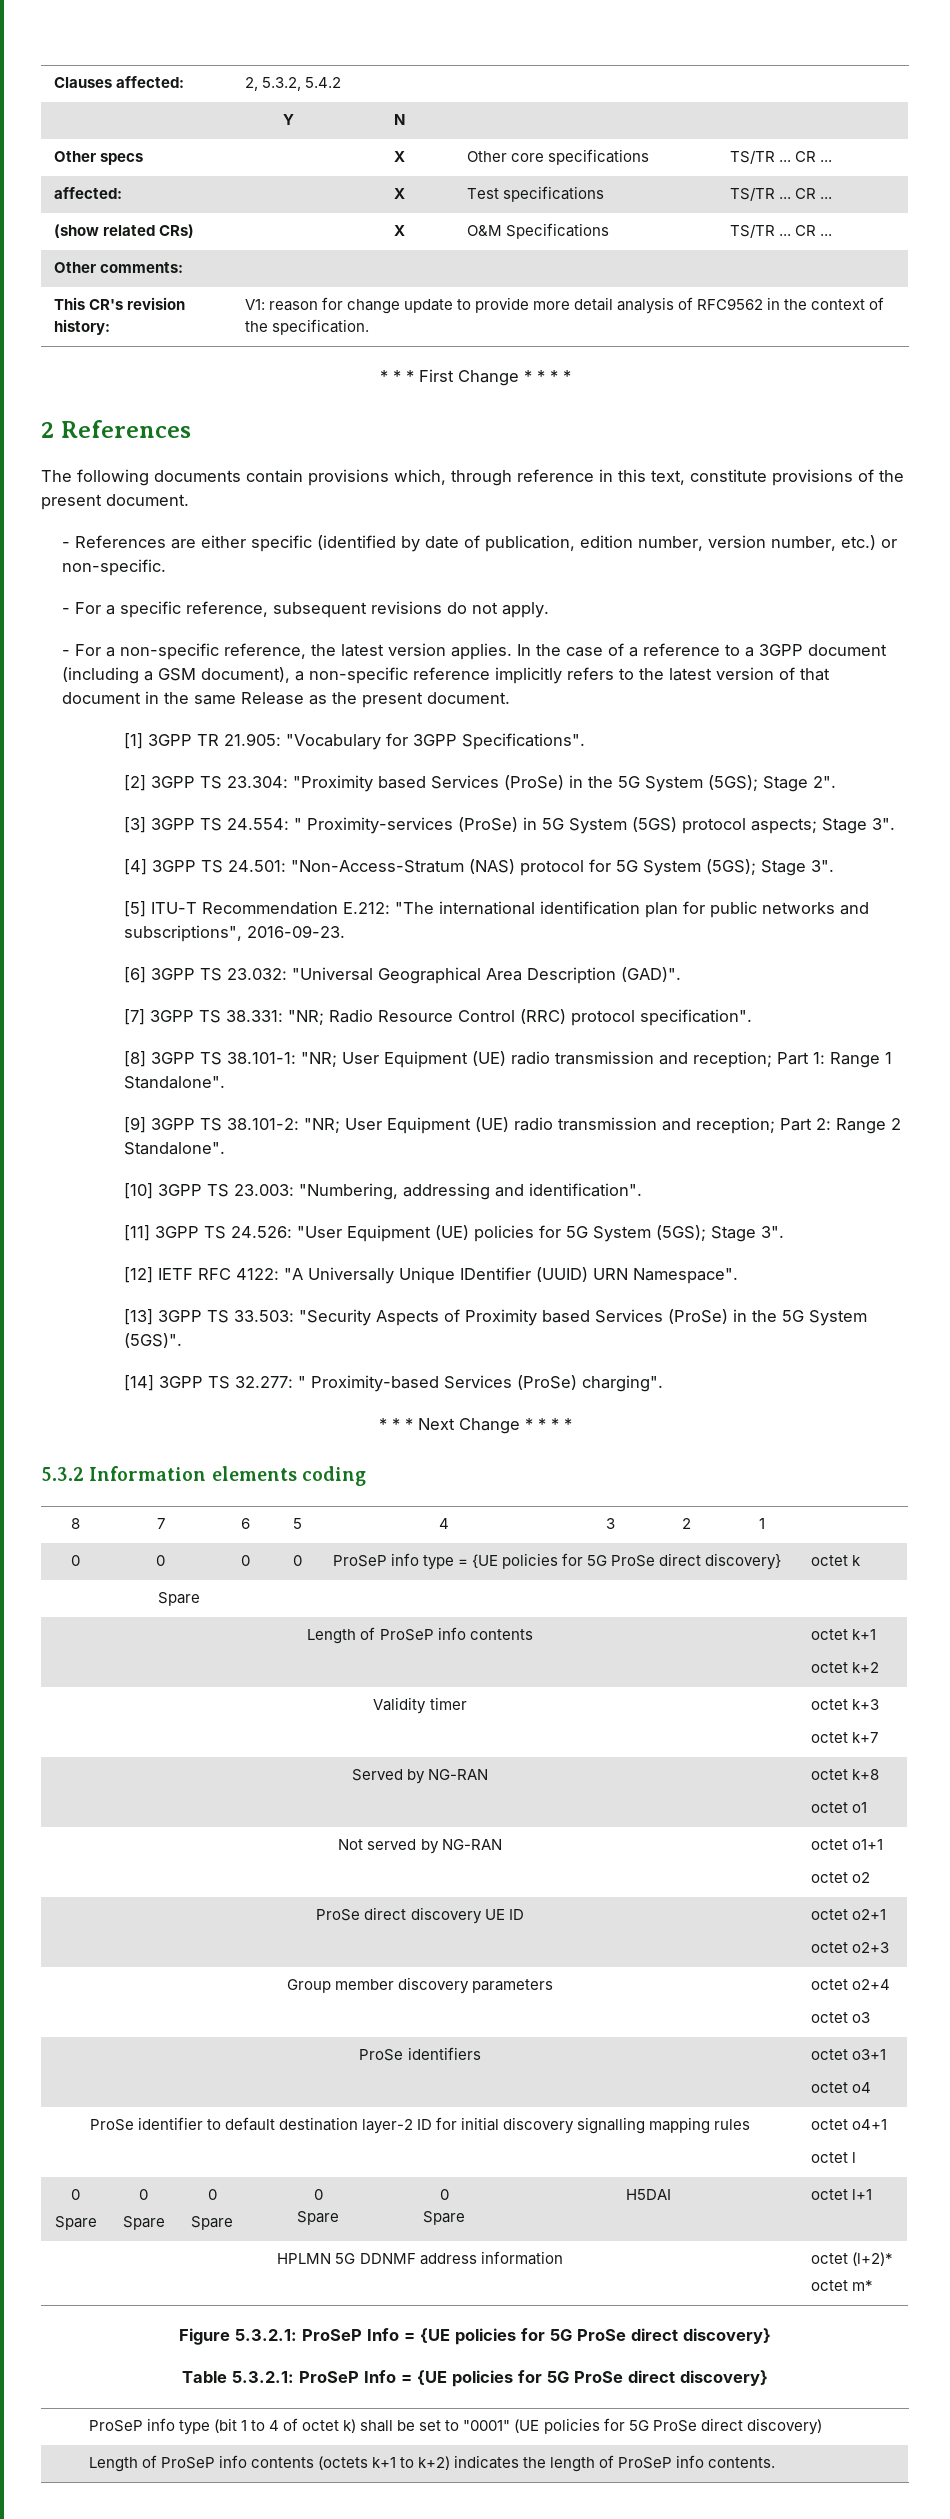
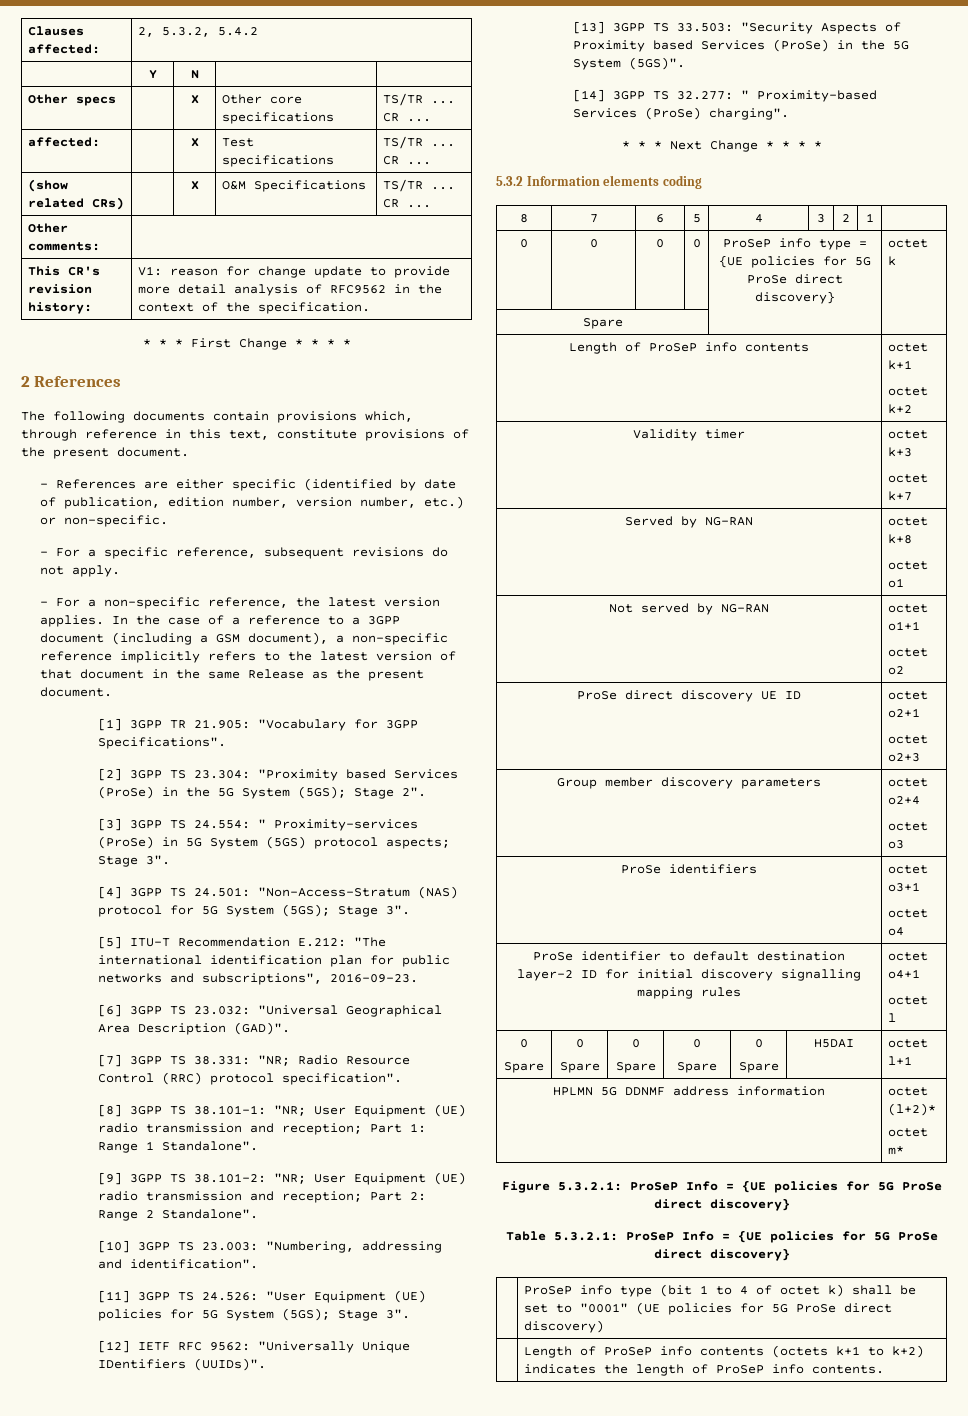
- [12] IETF RFC 4122: "A Universally Unique IDentifier (UUID) URN Namespace".
+ [12] IETF RFC 9562: "Universally Unique IDentifiers (UUIDs)".

